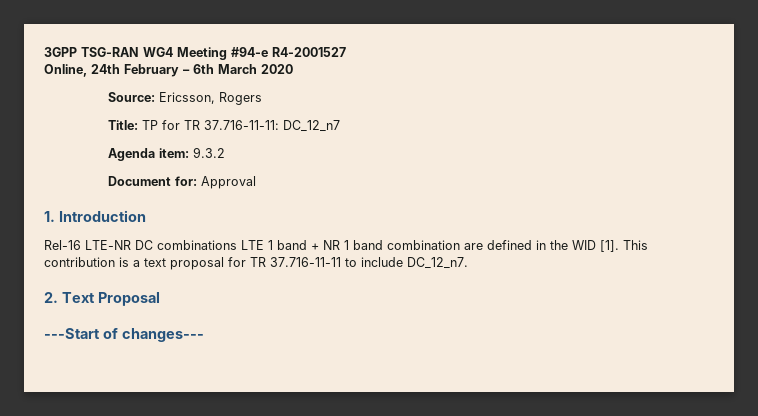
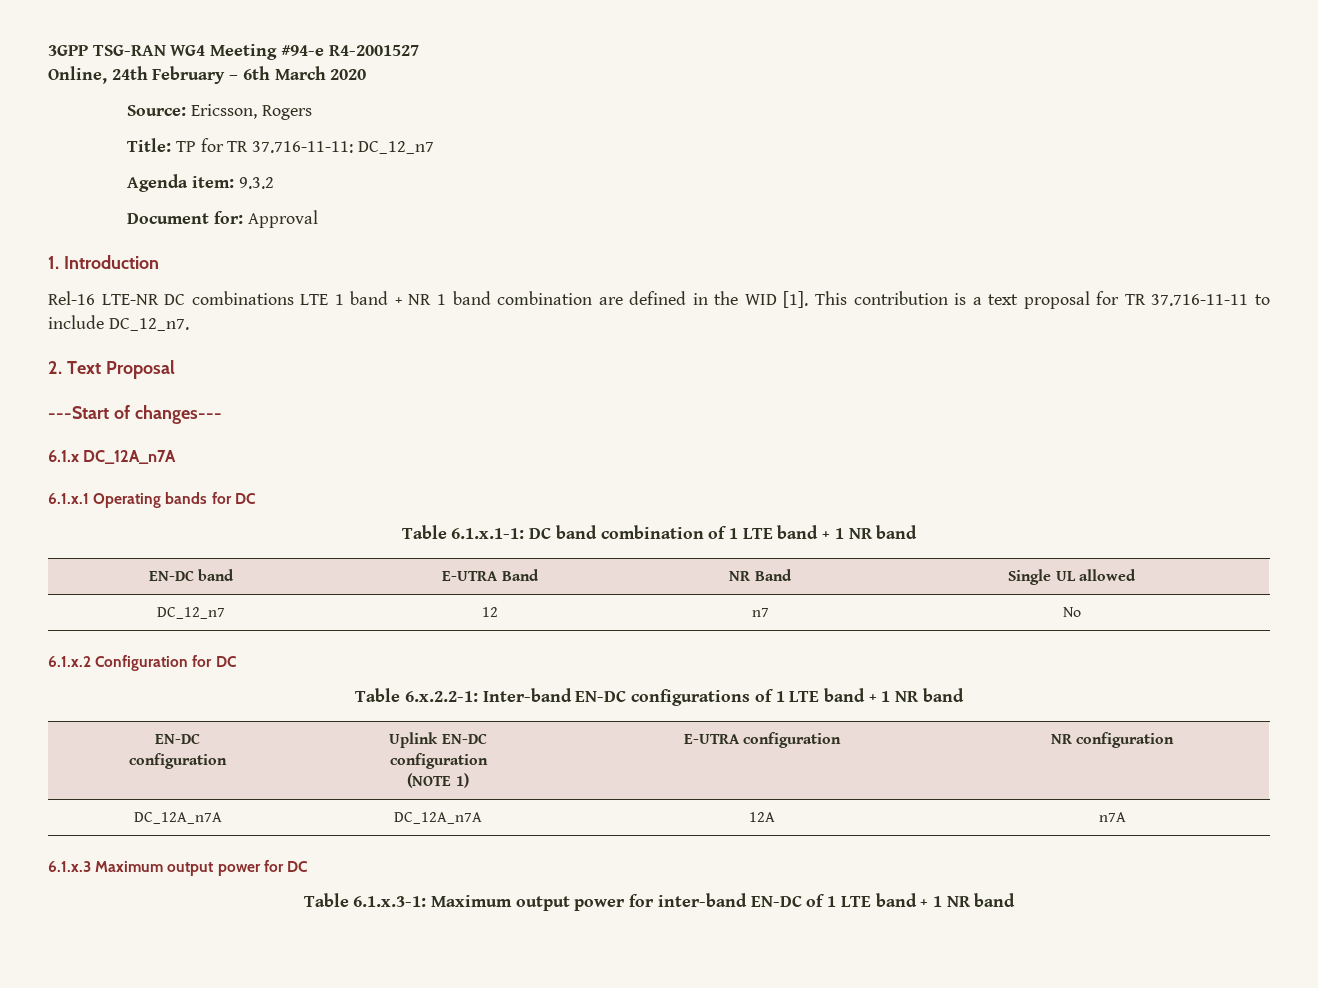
+ 6.1.x DC_12A_n7A
+ 6.1.x.1 Operating bands for DC
+ Table 6.1.x.1-1: DC band combination of 1 LTE band + 1 NR band
+ EN-DC band | E-UTRA Band | NR Band | Single UL allowed
+ DC_12_n7 | 12 | n7 | No
+ 6.1.x.2 Configuration for DC
+ Table 6.x.2.2-1: Inter-band EN-DC configurations of 1 LTE band + 1 NR band
+ EN-DC
+ configuration | Uplink EN-DC
+ configuration
+ (NOTE 1) | E-UTRA configuration | NR configuration
+ DC_12A_n7A | DC_12A_n7A | 12A | n7A
+ 6.1.x.3 Maximum output power for DC
+ Table 6.1.x.3-1: Maximum output power for inter-band EN-DC of 1 LTE band + 1 NR band

